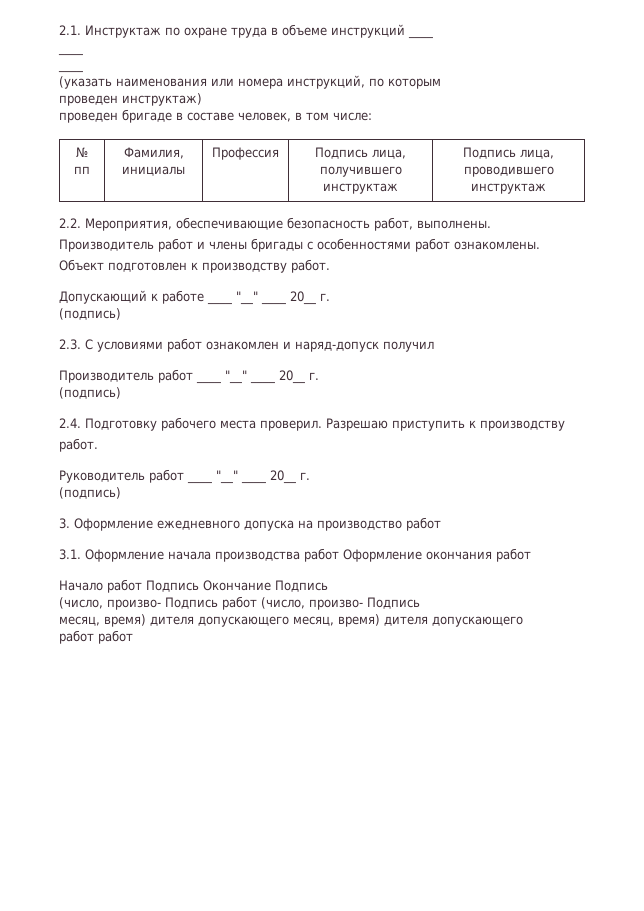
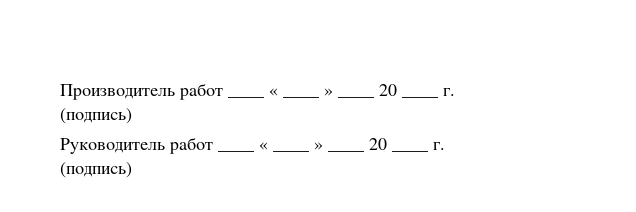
- 2.1. Инструктаж по охране труда в объеме инструкций ____
- ____
- ____
- (указать наименования или номера инструкций, по которым
- проведен инструктаж)
- проведен бригаде в составе человек, в том числе:
- № пп | Фамилия, инициалы | Профессия | Подпись лица, получившего инструктаж | Подпись лица, проводившего инструктаж
- 2.2. Мероприятия, обеспечивающие безопасность работ, выполнены.
- Производитель работ и члены бригады с особенностями работ ознакомлены.
- Объект подготовлен к производству работ.
- Допускающий к работе ____ "__" ____ 20__ г.
+ Производитель работ ____ « ____ » ____ 20 ____ г.
  (подпись)
- 2.3. С условиями работ ознакомлен и наряд-допуск получил
- Производитель работ ____ "__" ____ 20__ г.
+ Руководитель работ ____ « ____ » ____ 20 ____ г.
  (подпись)
- 2.4. Подготовку рабочего места проверил. Разрешаю приступить к производству
- работ.
- Руководитель работ ____ "__" ____ 20__ г.
- (подпись)
- 3. Оформление ежедневного допуска на производство работ
- 3.1. Оформление начала производства работ Оформление окончания работ
- Начало работ Подпись Окончание Подпись
- (число, произво- Подпись работ (число, произво- Подпись
- месяц, время) дителя допускающего месяц, время) дителя допускающего
- работ работ

